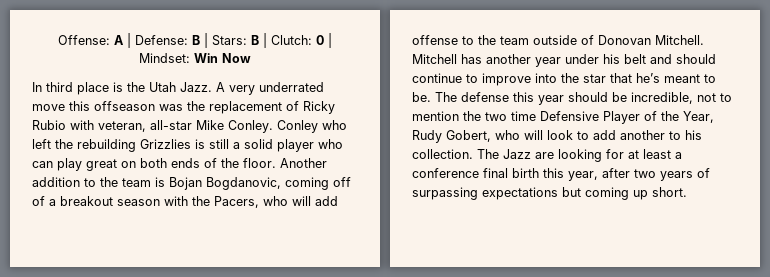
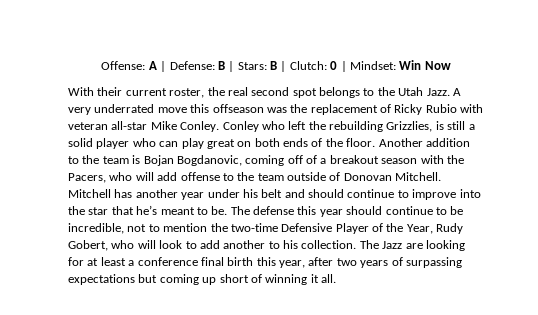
- In third place is the Utah Jazz.
+ With their current roster, the real second spot belongs to the Utah Jazz.
- A very underrated move this offseason was the replacement of Ricky Rubio with veteran, all-star Mike Conley.
+ A very underrated move this offseason was the replacement of Ricky Rubio with veteran all-star Mike Conley.
- Conley who left the rebuilding Grizzlies is still a solid player who can play great on both ends of the floor.
+ Conley who left the rebuilding Grizzlies, is still a solid player who can play great on both ends of the floor.
- The defense this year should be incredible, not to mention the two time Defensive Player of the Year, Rudy Gobert, who will look to add another to his collection.
+ The defense this year should continue to be incredible, not to mention the two-time Defensive Player of the Year, Rudy Gobert, who will look to add another to his collection.
- The Jazz are looking for at least a conference final birth this year, after two years of surpassing expectations but coming up short.
+ The Jazz are looking for at least a conference final birth this year, after two years of surpassing expectations but coming up short of winning it all.

